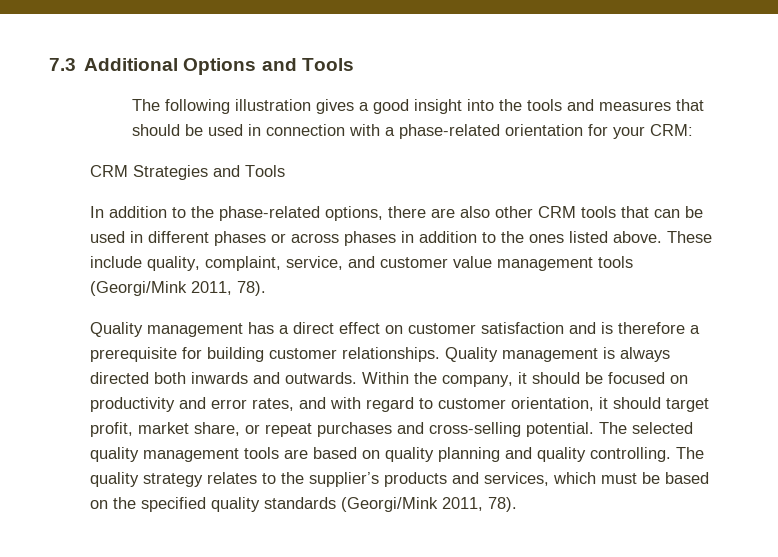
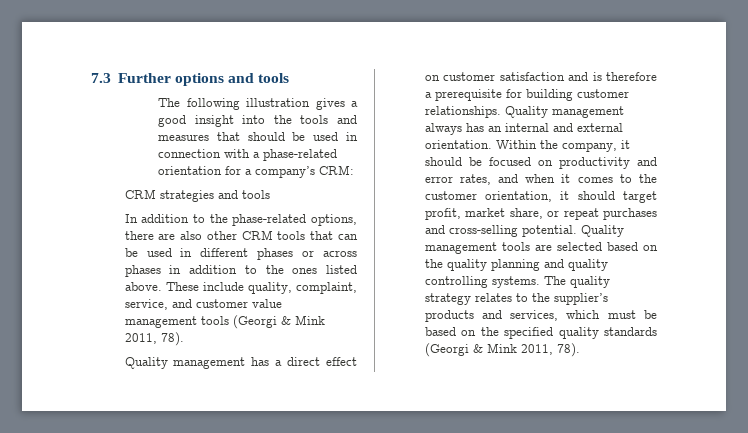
- 7.3 Additional Options and Tools
+ 7.3 Further options and tools
- The following illustration gives a good insight into the tools and measures that should be used in connection with a phase-related orientation for your CRM:
+ The following illustration gives a good insight into the tools and measures that should be used in connection with a phase-related orientation for a company’s CRM:
- CRM Strategies and Tools
+ CRM strategies and tools
- These include quality, complaint, service, and customer value management tools (Georgi/Mink 2011, 78).
+ These include quality, complaint, service, and customer value management tools (Georgi & Mink 2011, 78).
- Quality management is always directed both inwards and outwards.
+ Quality management always has an internal and external orientation.
- Within the company, it should be focused on productivity and error rates, and with regard to customer orientation, it should target profit, market share, or repeat purchases and cross-selling potential.
+ Within the company, it should be focused on productivity and error rates, and when it comes to the customer orientation, it should target profit, market share, or repeat purchases and cross-selling potential.
- The selected quality management tools are based on quality planning and quality controlling.
+ Quality management tools are selected based on the quality planning and quality controlling systems.
- The quality strategy relates to the supplier’s products and services, which must be based on the specified quality standards (Georgi/Mink 2011, 78).
+ The quality strategy relates to the supplier’s products and services, which must be based on the specified quality standards (Georgi & Mink 2011, 78).

